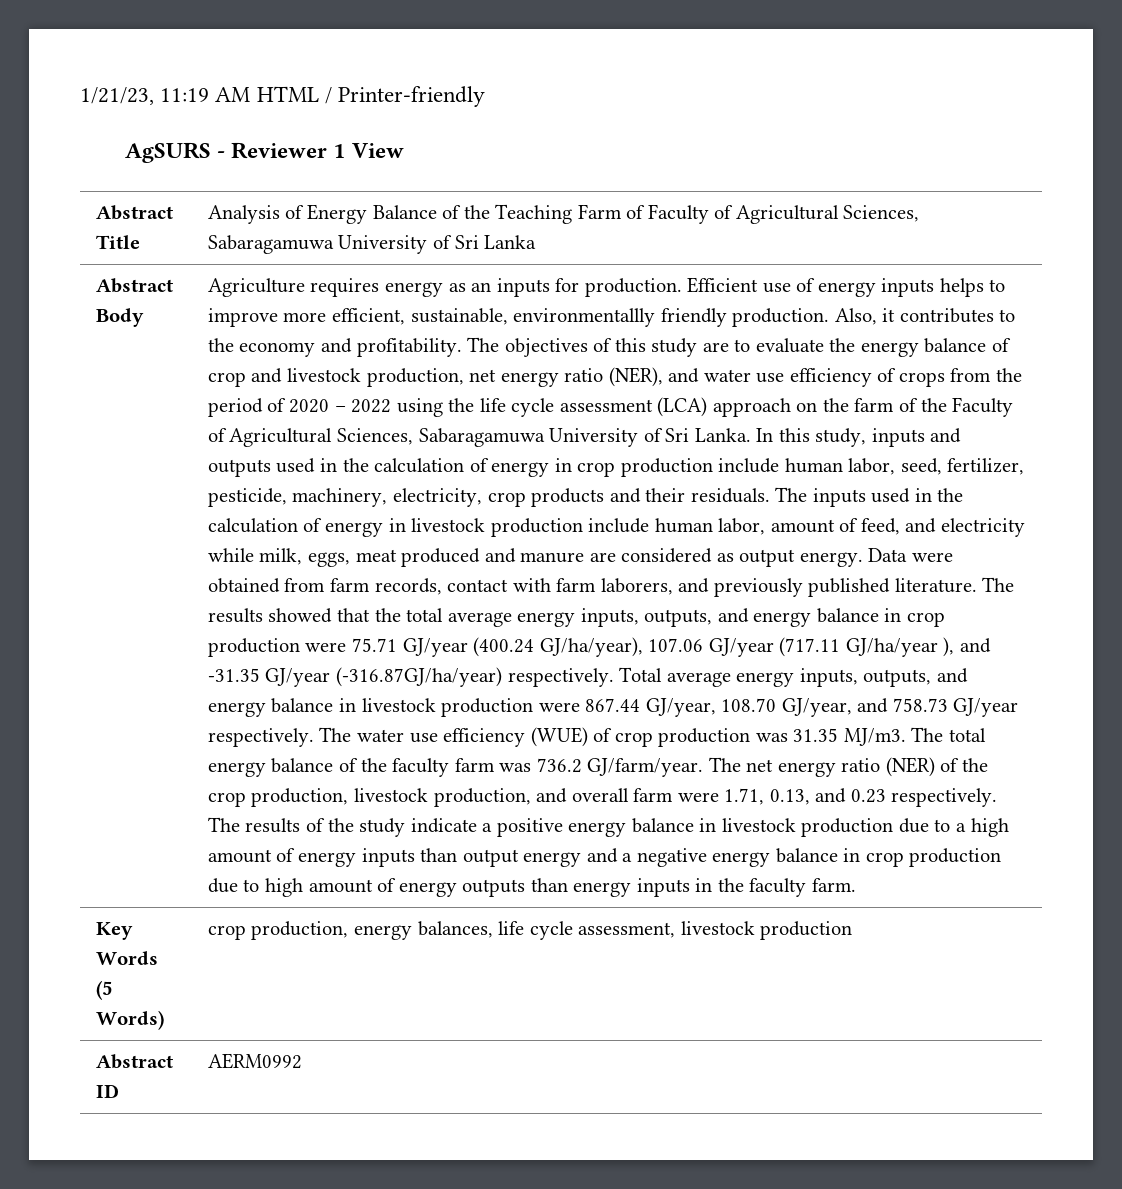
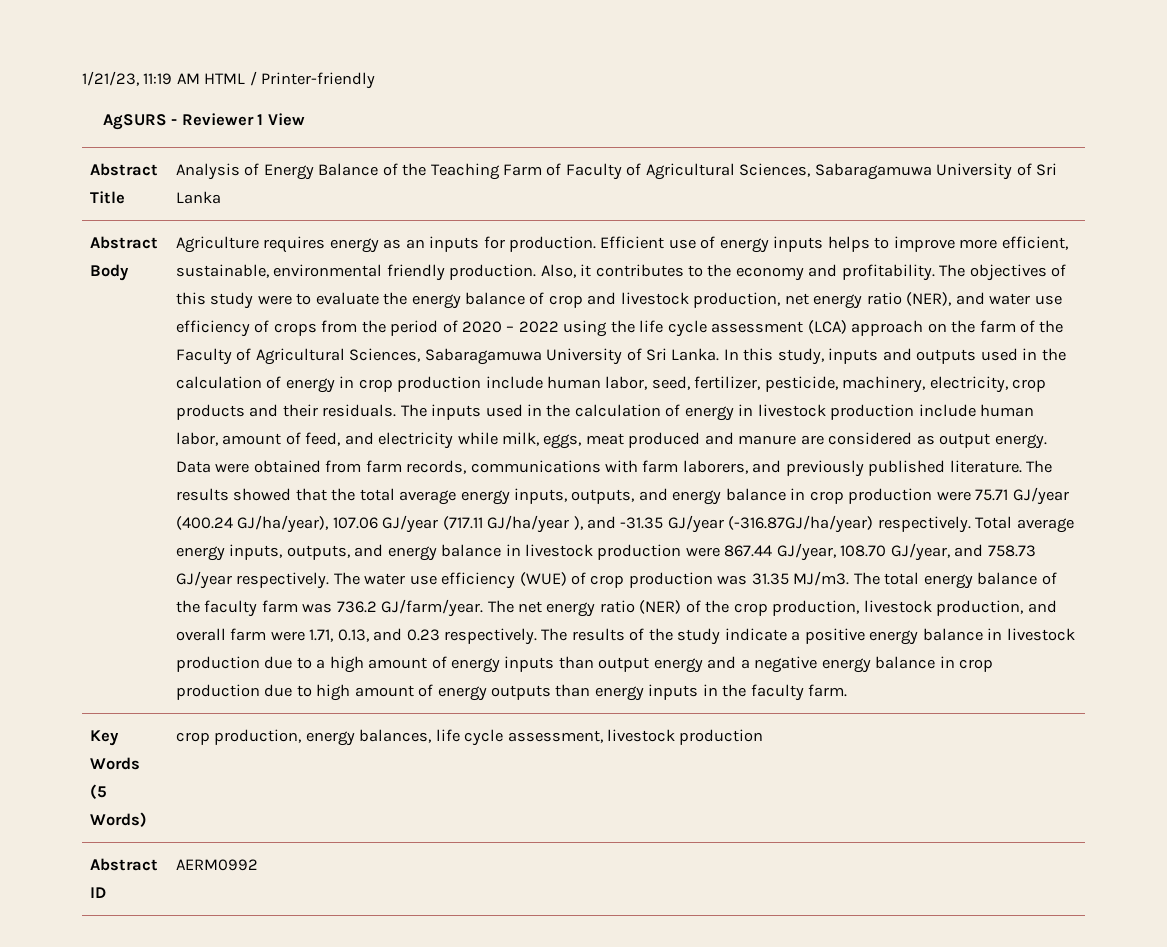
- Efficient use of energy inputs helps to improve more efficient, sustainable, environmentallly friendly production.
+ Efficient use of energy inputs helps to improve more efficient, sustainable, environmental friendly production.
- The objectives of this study are to evaluate the energy balance of crop and livestock production, net energy ratio (NER), and water use efficiency of crops from the period of 2020 – 2022 using the life cycle assessment (LCA) approach on the farm of the Faculty of Agricultural Sciences, Sabaragamuwa University of Sri Lanka.
+ The objectives of this study were to evaluate the energy balance of crop and livestock production, net energy ratio (NER), and water use efficiency of crops from the period of 2020 – 2022 using the life cycle assessment (LCA) approach on the farm of the Faculty of Agricultural Sciences, Sabaragamuwa University of Sri Lanka.
- Data were obtained from farm records, contact with farm laborers, and previously published literature.
+ Data were obtained from farm records, communications with farm laborers, and previously published literature.

